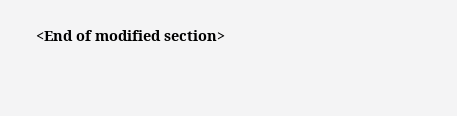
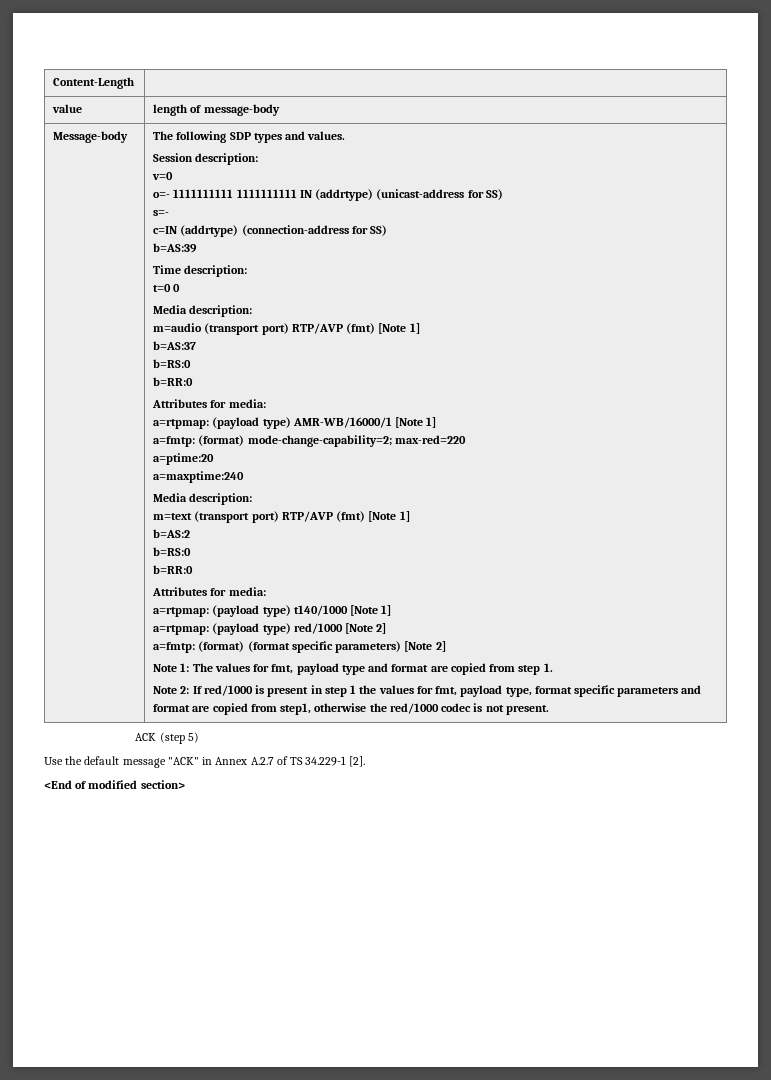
+ Content-Length |
+ value | length of message-body
+ Message-body | The following SDP types and values.
+ Session description:
+ v=0
+ o=- 1111111111 1111111111 IN (addrtype) (unicast-address for SS)
+ s=-
+ c=IN (addrtype) (connection-address for SS)
+ b=AS:39
+ Time description:
+ t=0 0
+ Media description:
+ m=audio (transport port) RTP/AVP (fmt) [Note 1]
+ b=AS:37
+ b=RS:0
+ b=RR:0
+ Attributes for media:
+ a=rtpmap: (payload type) AMR-WB/16000/1 [Note 1]
+ a=fmtp: (format) mode-change-capability=2; max-red=220
+ a=ptime:20
+ a=maxptime:240
+ Media description:
+ m=text (transport port) RTP/AVP (fmt) [Note 1]
+ b=AS:2
+ b=RS:0
+ b=RR:0
+ Attributes for media:
+ a=rtpmap: (payload type) t140/1000 [Note 1]
+ a=rtpmap: (payload type) red/1000 [Note 2]
+ a=fmtp: (format) (format specific parameters) [Note 2]
+ Note 1: The values for fmt, payload type and format are copied from step 1.
+ Note 2: If red/1000 is present in step 1 the values for fmt, payload type, format specific parameters and format are copied from step1, otherwise the red/1000 codec is not present.
+ ACK (step 5)
+ Use the default message "ACK" in Annex A.2.7 of TS 34.229-1 [2].

